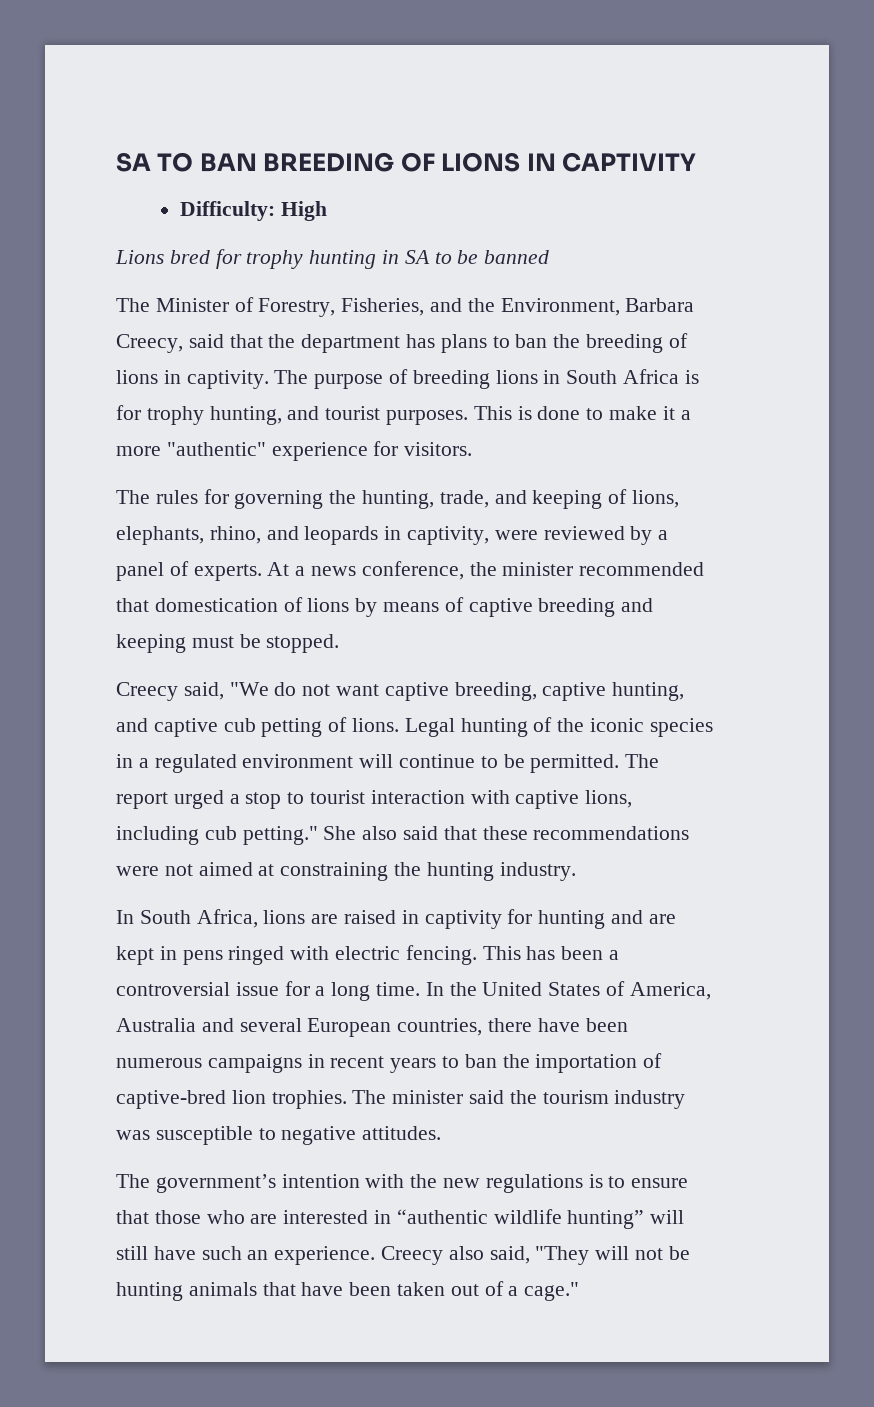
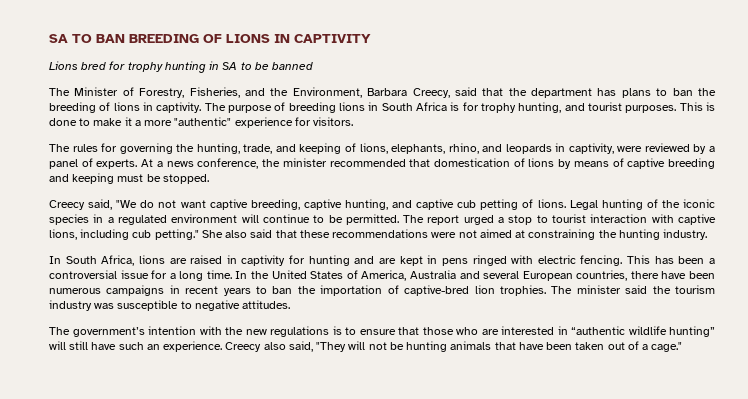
- Difficulty: High

